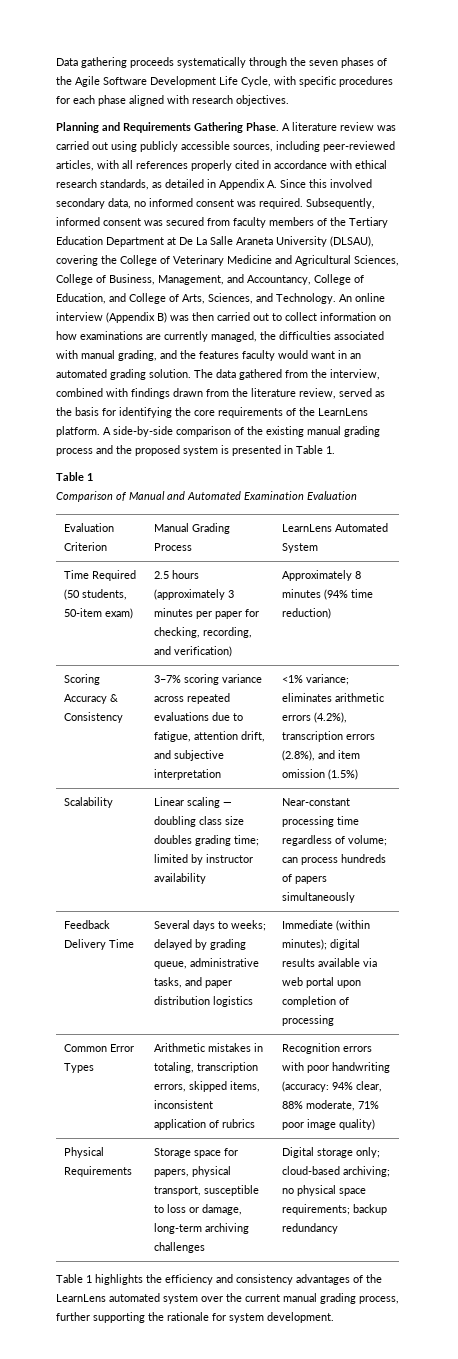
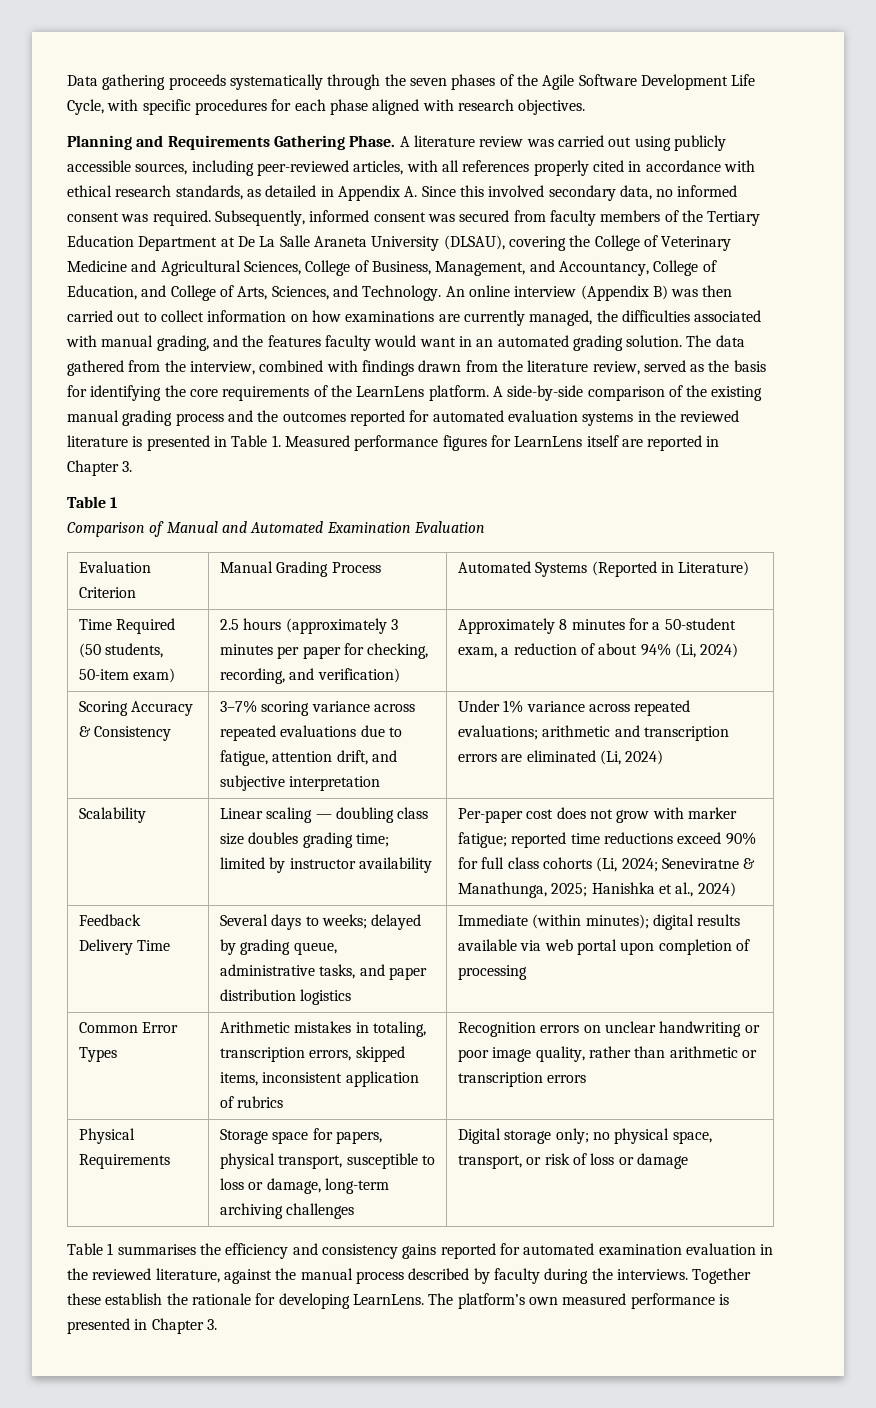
- A side-by-side comparison of the existing manual grading process and the proposed system is presented in Table 1.
+ A side-by-side comparison of the existing manual grading process and the outcomes reported for automated evaluation systems in the reviewed literature is presented in Table 1. Measured performance figures for LearnLens itself are reported in Chapter 3.
- Evaluation Criterion | Manual Grading Process | LearnLens Automated System
+ Evaluation Criterion | Manual Grading Process | Automated Systems (Reported in Literature)
- Time Required (50 students, 50-item exam) | 2.5 hours (approximately 3 minutes per paper for checking, recording, and verification) | Approximately 8 minutes (94% time reduction)
+ Time Required (50 students, 50-item exam) | 2.5 hours (approximately 3 minutes per paper for checking, recording, and verification) | Approximately 8 minutes for a 50-student exam, a reduction of about 94% (Li, 2024)
- Scoring Accuracy & Consistency | 3–7% scoring variance across repeated evaluations due to fatigue, attention drift, and subjective interpretation | <1% variance; eliminates arithmetic errors (4.2%), transcription errors (2.8%), and item omission (1.5%)
+ Scoring Accuracy & Consistency | 3–7% scoring variance across repeated evaluations due to fatigue, attention drift, and subjective interpretation | Under 1% variance across repeated evaluations; arithmetic and transcription errors are eliminated (Li, 2024)
- Near-constant processing time regardless of volume; can process hundreds of papers simultaneously
+ Per-paper cost does not grow with marker fatigue; reported time reductions exceed 90% for full class cohorts (Li, 2024; Seneviratne & Manathunga, 2025; Hanishka et al., 2024)
- Common Error Types | Arithmetic mistakes in totaling, transcription errors, skipped items, inconsistent application of rubrics | Recognition errors with poor handwriting (accuracy: 94% clear, 88% moderate, 71% poor image quality)
+ Common Error Types | Arithmetic mistakes in totaling, transcription errors, skipped items, inconsistent application of rubrics | Recognition errors on unclear handwriting or poor image quality, rather than arithmetic or transcription errors
- Physical Requirements | Storage space for papers, physical transport, susceptible to loss or damage, long-term archiving challenges | Digital storage only; cloud-based archiving; no physical space requirements; backup redundancy
- Table 1 highlights the efficiency and consistency advantages of the LearnLens automated system over the current manual grading process, further supporting the rationale for system development.
+ Physical Requirements | Storage space for papers, physical transport, susceptible to loss or damage, long-term archiving challenges | Digital storage only; no physical space, transport, or risk of loss or damage
+ Table 1 summarises the efficiency and consistency gains reported for automated examination evaluation in the reviewed literature, against the manual process described by faculty during the interviews. Together these establish the rationale for developing LearnLens. The platform’s own measured performance is presented in Chapter 3.

